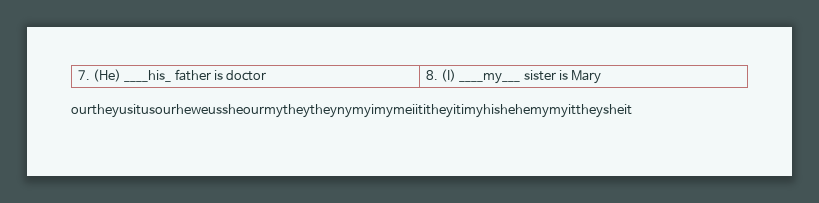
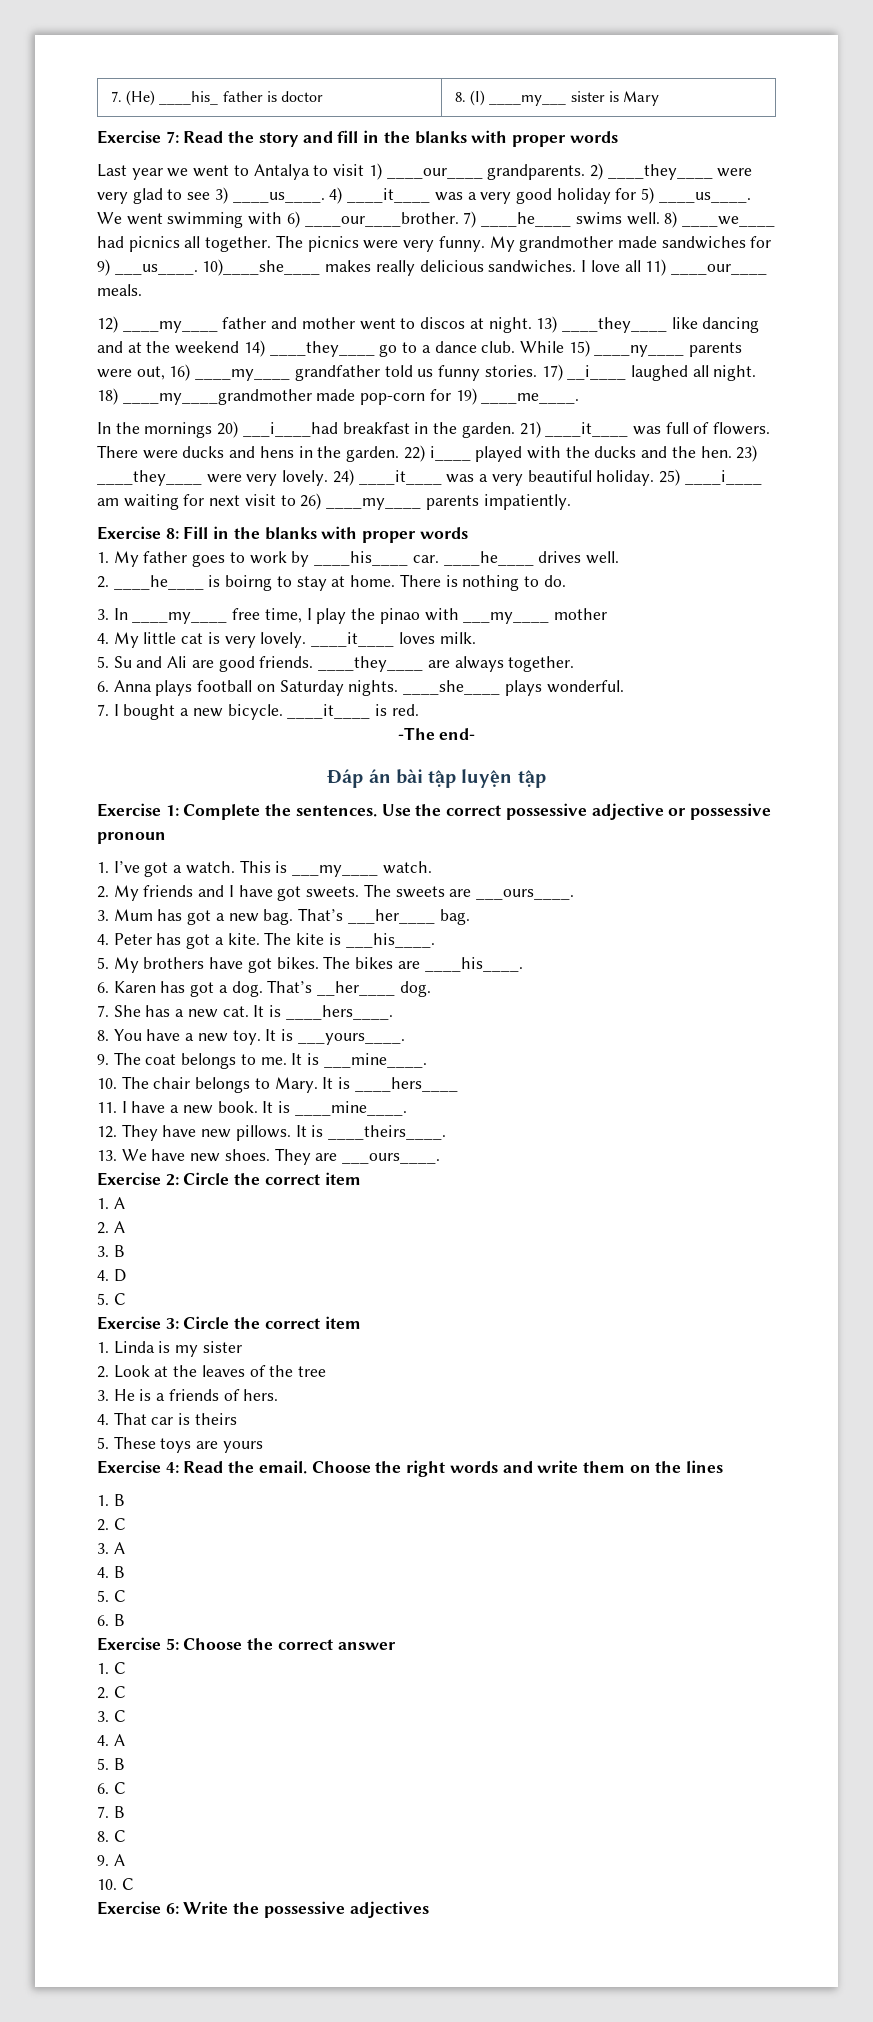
- ourtheyusitusourheweussheourmytheytheynymyimymeiititheyitimyhishehemymyittheysheit
+ Exercise 7: Read the story and fill in the blanks with proper words
+ Last year we went to Antalya to visit 1) ____our____ grandparents. 2) ____they____ were very glad to see 3) ____us____. 4) ____it____ was a very good holiday for 5) ____us____. We went swimming with 6) ____our____brother. 7) ____he____ swims well. 8) ____we____ had picnics all together. The picnics were very funny. My grandmother made sandwiches for 9) ___us____. 10)____she____ makes really delicious sandwiches. I love all 11) ____our____ meals.
+ 12) ____my____ father and mother went to discos at night. 13) ____they____ like dancing and at the weekend 14) ____they____ go to a dance club. While 15) ____ny____ parents were out, 16) ____my____ grandfather told us funny stories. 17) __i____ laughed all night. 18) ____my____grandmother made pop-corn for 19) ____me____.
+ In the mornings 20) ___i____had breakfast in the garden. 21) ____it____ was full of flowers. There were ducks and hens in the garden. 22) i____ played with the ducks and the hen. 23) ____they____ were very lovely. 24) ____it____ was a very beautiful holiday. 25) ____i____ am waiting for next visit to 26) ____my____ parents impatiently.
+ Exercise 8: Fill in the blanks with proper words
+ 1. My father goes to work by ____his____ car. ____he____ drives well.
+ 2. ____he____ is boirng to stay at home. There is nothing to do.
+ 3. In ____my____ free time, I play the pinao with ___my____ mother
+ 4. My little cat is very lovely. ____it____ loves milk.
+ 5. Su and Ali are good friends. ____they____ are always together.
+ 6. Anna plays football on Saturday nights. ____she____ plays wonderful.
+ 7. I bought a new bicycle. ____it____ is red.
+ -The end-
+ Đáp án bài tập luyện tập
+ Exercise 1: Complete the sentences. Use the correct possessive adjective or possessive pronoun
+ 1. I’ve got a watch. This is ___my____ watch.
+ 2. My friends and I have got sweets. The sweets are ___ours____.
+ 3. Mum has got a new bag. That’s ___her____ bag.
+ 4. Peter has got a kite. The kite is ___his____.
+ 5. My brothers have got bikes. The bikes are ____his____.
+ 6. Karen has got a dog. That’s __her____ dog.
+ 7. She has a new cat. It is ____hers____.
+ 8. You have a new toy. It is ___yours____.
+ 9. The coat belongs to me. It is ___mine____.
+ 10. The chair belongs to Mary. It is ____hers____
+ 11. I have a new book. It is ____mine____.
+ 12. They have new pillows. It is ____theirs____.
+ 13. We have new shoes. They are ___ours____.
+ Exercise 2: Circle the correct item
+ 1. A
+ 2. A
+ 3. B
+ 4. D
+ 5. C
+ Exercise 3: Circle the correct item
+ 1. Linda is my sister
+ 2. Look at the leaves of the tree
+ 3. He is a friends of hers.
+ 4. That car is theirs
+ 5. These toys are yours
+ Exercise 4: Read the email. Choose the right words and write them on the lines
+ 1. B
+ 2. C
+ 3. A
+ 4. B
+ 5. C
+ 6. B
+ Exercise 5: Choose the correct answer
+ 1. C
+ 2. C
+ 3. C
+ 4. A
+ 5. B
+ 6. C
+ 7. B
+ 8. C
+ 9. A
+ 10. C
+ Exercise 6: Write the possessive adjectives

